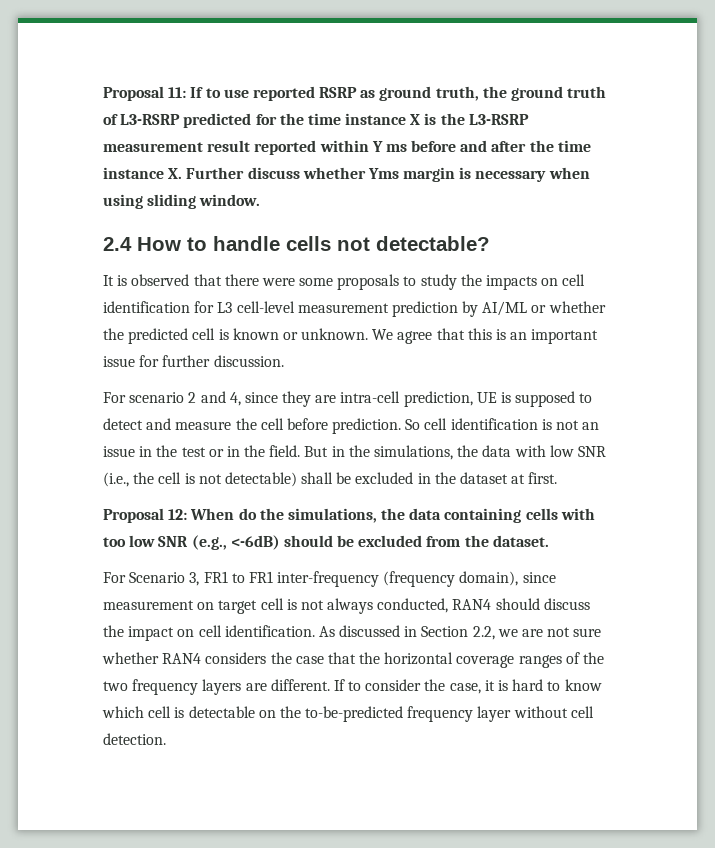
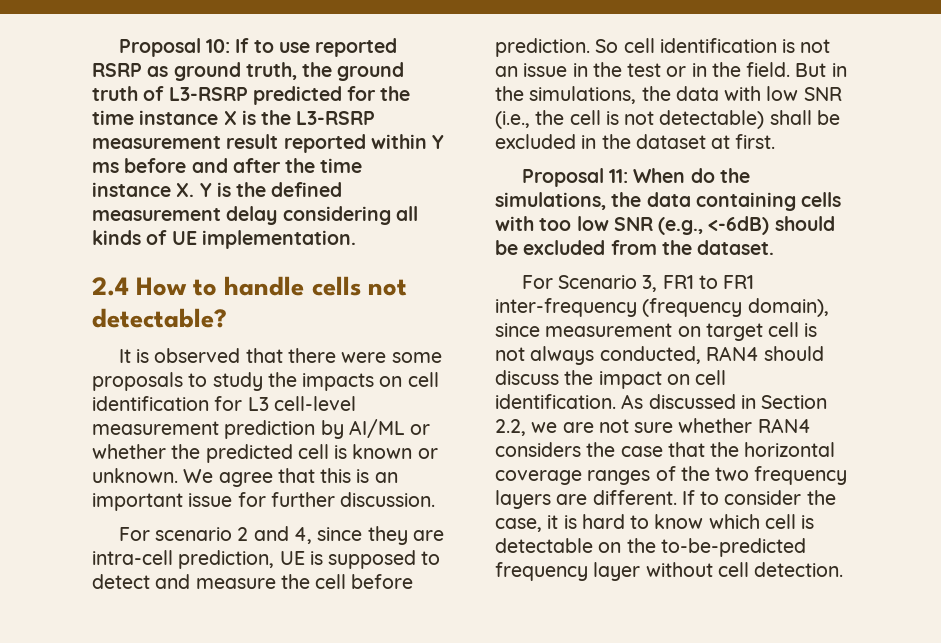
- Proposal 11: If to use reported RSRP as ground truth, the ground truth of L3-RSRP predicted for the time instance X is the L3-RSRP measurement result reported within Y ms before and after the time instance X. Further discuss whether Yms margin is necessary when using sliding window.
+ Proposal 10: If to use reported RSRP as ground truth, the ground truth of L3-RSRP predicted for the time instance X is the L3-RSRP measurement result reported within Y ms before and after the time instance X. Y is the defined measurement delay considering all kinds of UE implementation.
- Proposal 12: When do the simulations, the data containing cells with too low SNR (e.g., <-6dB) should be excluded from the dataset.
+ Proposal 11: When do the simulations, the data containing cells with too low SNR (e.g., <-6dB) should be excluded from the dataset.

